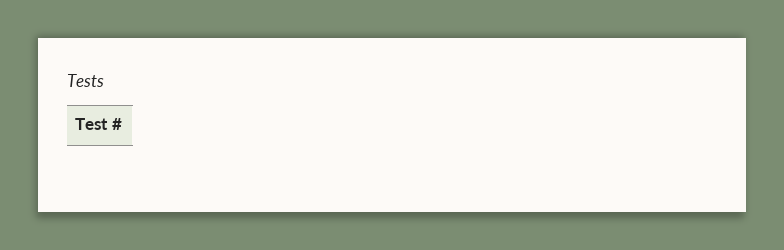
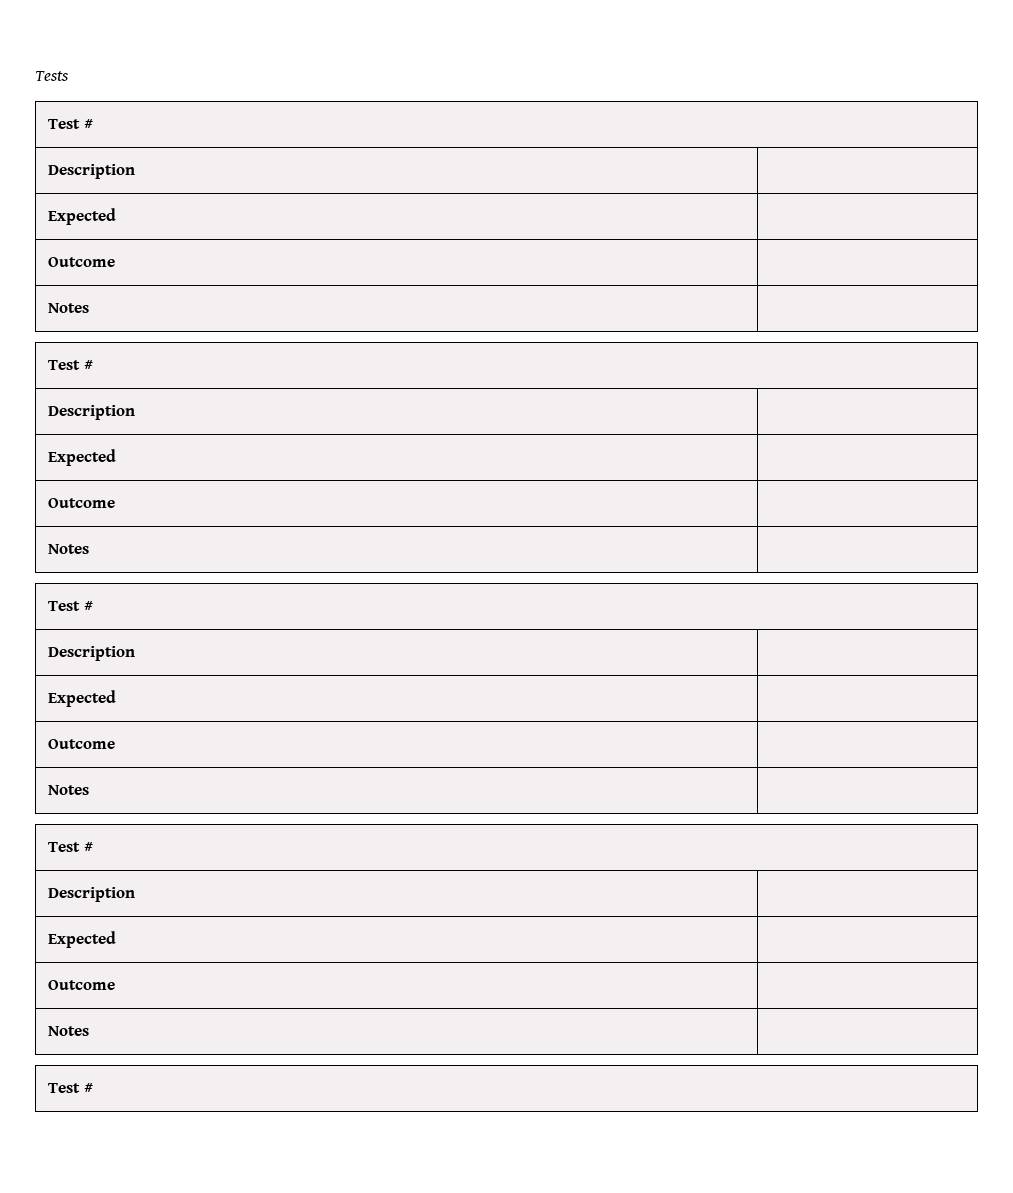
  Tests
+ Test #
+ Description |
+ Expected |
+ Outcome |
+ Notes |
+ Test #
+ Description |
+ Expected |
+ Outcome |
+ Notes |
+ Test #
+ Description |
+ Expected |
+ Outcome |
+ Notes |
+ Test #
+ Description |
+ Expected |
+ Outcome |
+ Notes |

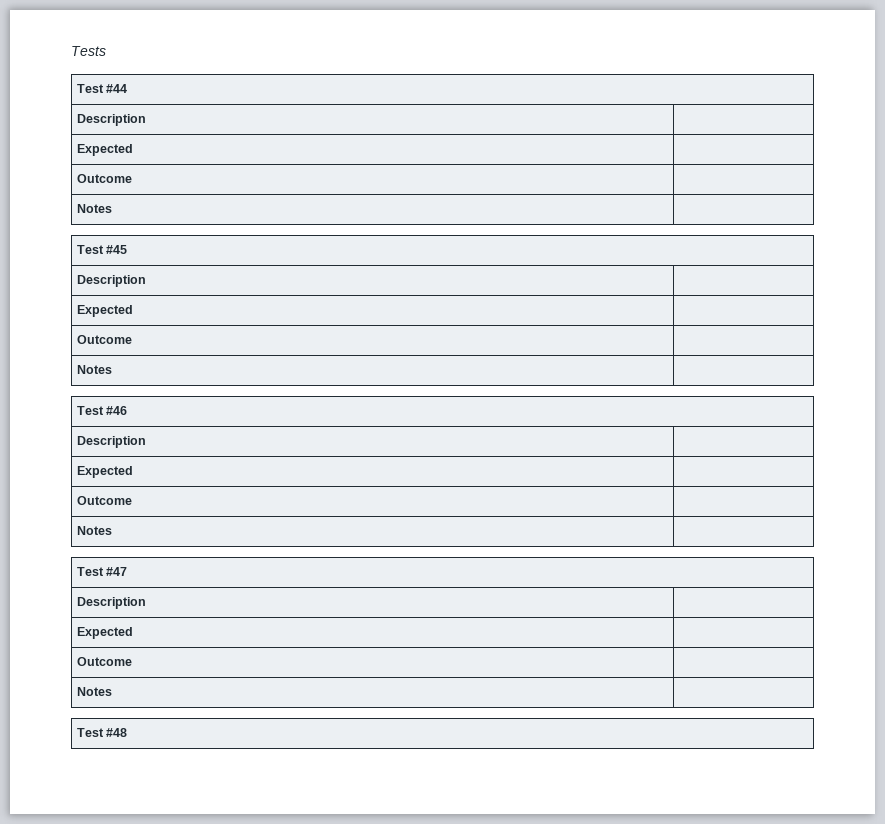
  Tests
- Test #
+ Test #44
  Description |
  Expected |
  Outcome |
  Notes |
- Test #
+ Test #45
  Description |
  Expected |
  Outcome |
  Notes |
- Test #
+ Test #46
  Description |
  Expected |
  Outcome |
  Notes |
- Test #
+ Test #47
  Description |
  Expected |
  Outcome |
  Notes |
- Test #
+ Test #48

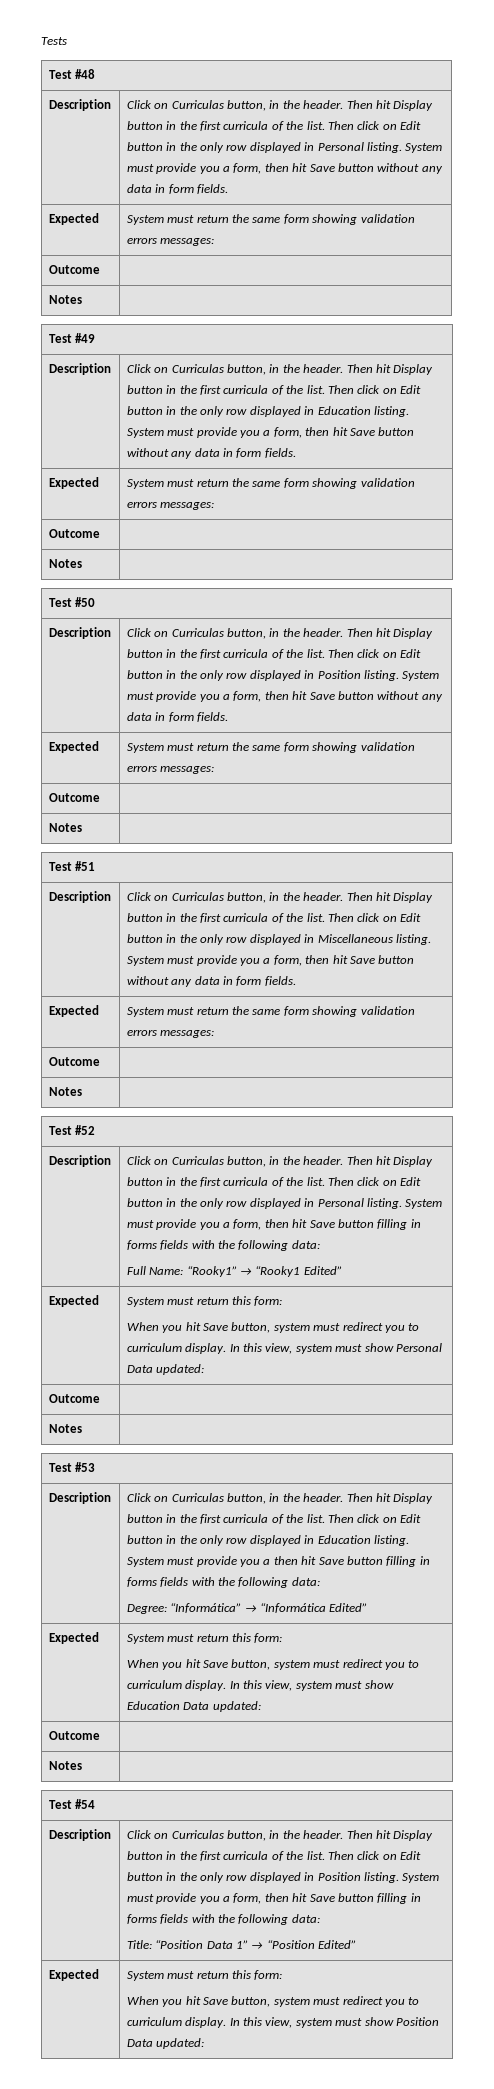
- Test #44
- Description |
- Expected |
+ Test #48
+ Description | Click on Curriculas button, in the header. Then hit Display button in the first curricula of the list. Then click on Edit button in the only row displayed in Personal listing. System must provide you a form, then hit Save button without any data in form fields.
+ Expected | System must return the same form showing validation errors messages:
  Outcome |
  Notes |
- Test #45
- Description |
- Expected |
+ Test #49
+ Description | Click on Curriculas button, in the header. Then hit Display button in the first curricula of the list. Then click on Edit button in the only row displayed in Education listing. System must provide you a form, then hit Save button without any data in form fields.
+ Expected | System must return the same form showing validation errors messages:
  Outcome |
  Notes |
- Test #46
- Description |
- Expected |
+ Test #50
+ Description | Click on Curriculas button, in the header. Then hit Display button in the first curricula of the list. Then click on Edit button in the only row displayed in Position listing. System must provide you a form, then hit Save button without any data in form fields.
+ Expected | System must return the same form showing validation errors messages:
  Outcome |
  Notes |
- Test #47
- Description |
- Expected |
+ Test #51
+ Description | Click on Curriculas button, in the header. Then hit Display button in the first curricula of the list. Then click on Edit button in the only row displayed in Miscellaneous listing. System must provide you a form, then hit Save button without any data in form fields.
+ Expected | System must return the same form showing validation errors messages:
  Outcome |
  Notes |
- Test #48
+ Test #52
+ Description | Click on Curriculas button, in the header. Then hit Display button in the first curricula of the list. Then click on Edit button in the only row displayed in Personal listing. System must provide you a form, then hit Save button filling in forms fields with the following data:
+ Full Name: “Rooky1” → “Rooky1 Edited”
+ Expected | System must return this form:
+ When you hit Save button, system must redirect you to curriculum display. In this view, system must show Personal Data updated:
+ Outcome |
+ Notes |
+ Test #53
+ Description | Click on Curriculas button, in the header. Then hit Display button in the first curricula of the list. Then click on Edit button in the only row displayed in Education listing. System must provide you a then hit Save button filling in forms fields with the following data:
+ Degree: “Informática” → “Informática Edited”
+ Expected | System must return this form:
+ When you hit Save button, system must redirect you to curriculum display. In this view, system must show Education Data updated:
+ Outcome |
+ Notes |
+ Test #54
+ Description | Click on Curriculas button, in the header. Then hit Display button in the first curricula of the list. Then click on Edit button in the only row displayed in Position listing. System must provide you a form, then hit Save button filling in forms fields with the following data:
+ Title: “Position Data 1” → “Position Edited”
+ Expected | System must return this form:
+ When you hit Save button, system must redirect you to curriculum display. In this view, system must show Position Data updated:

